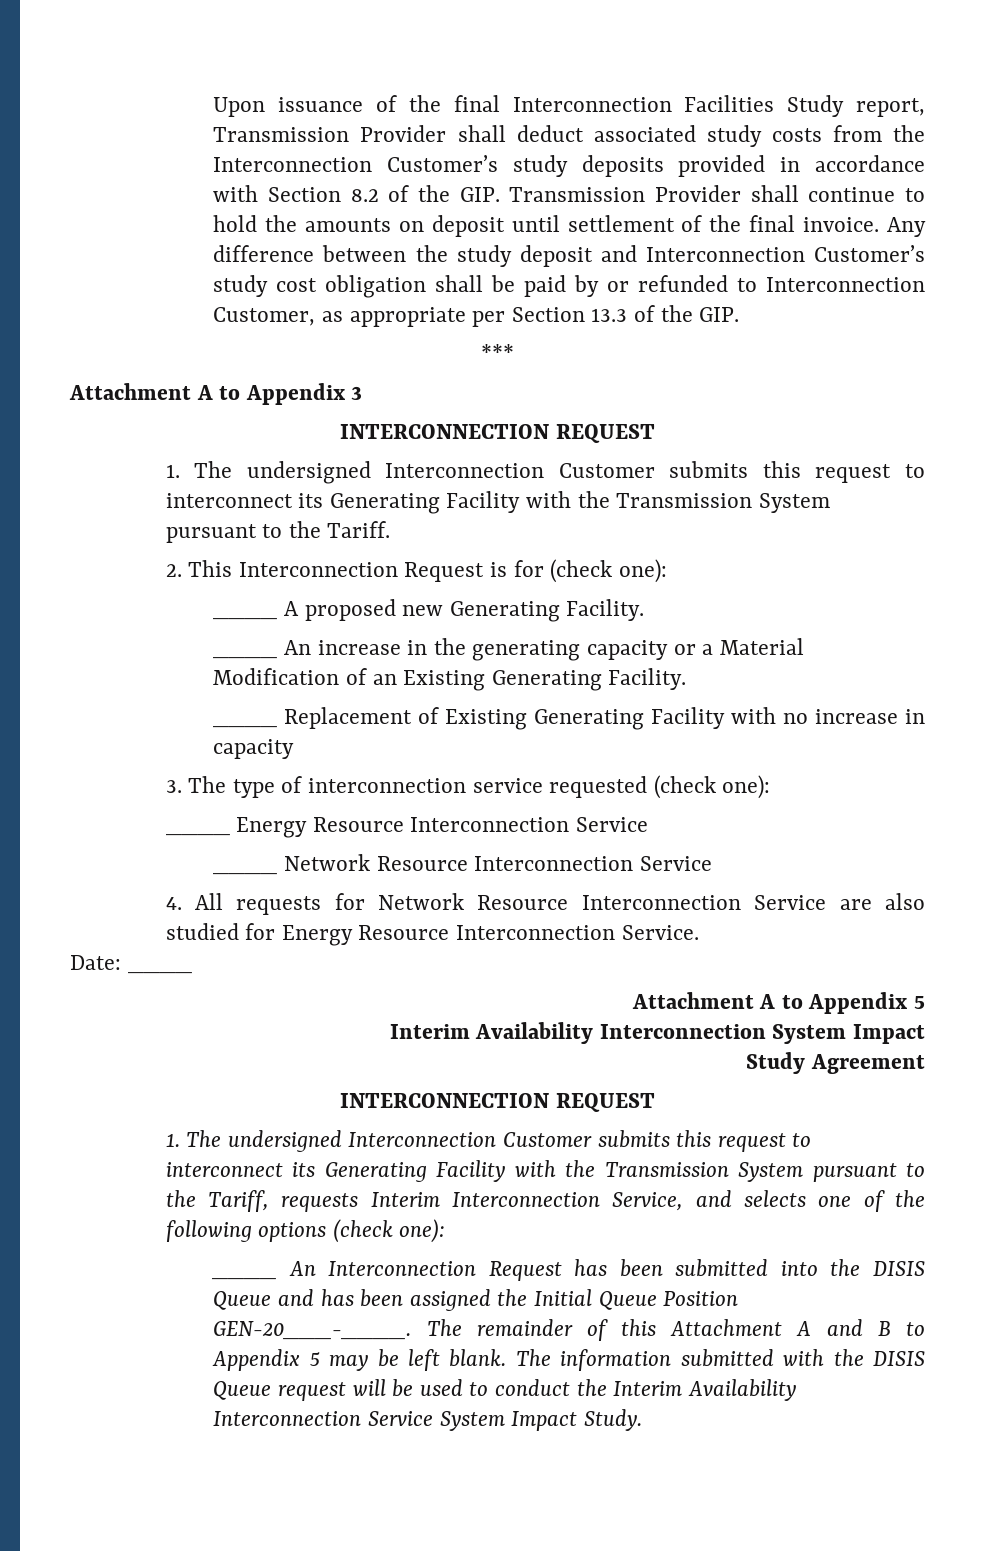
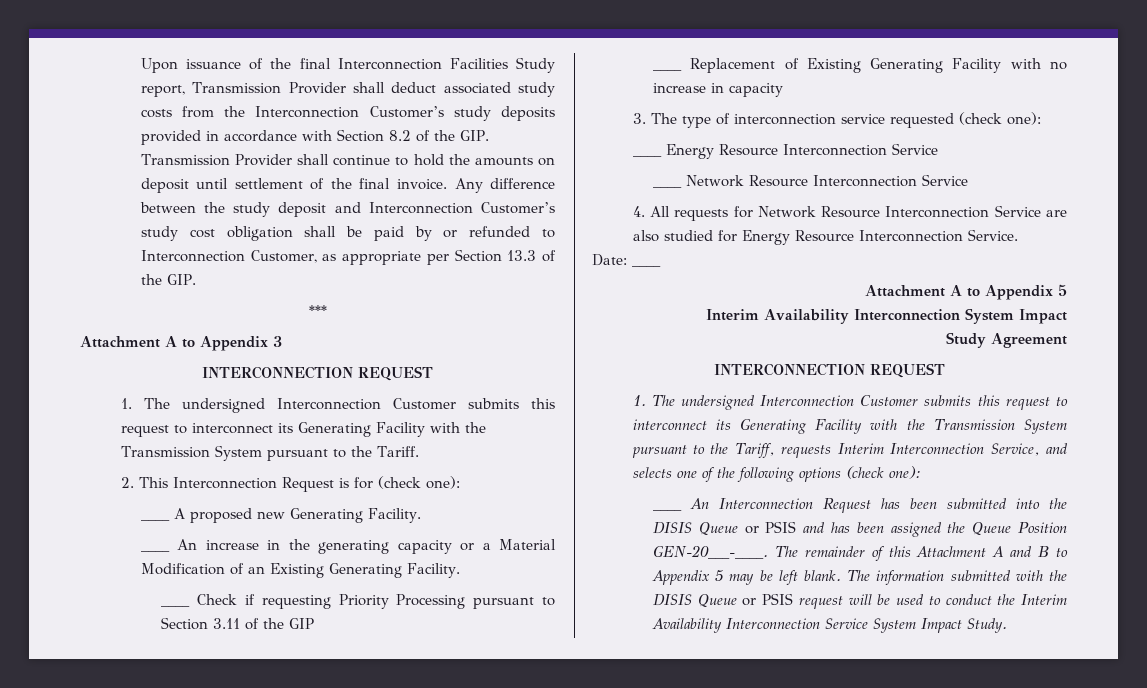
+ ____ Check if requesting Priority Processing pursuant to Section 3.11 of the GIP
- ____ An Interconnection Request has been submitted into the DISIS Queue and has been assigned the Initial Queue Position GEN-20___-____.
+ ____ An Interconnection Request has been submitted into the DISIS Queue or PSIS and has been assigned the Queue Position GEN-20___-____.
- The information submitted with the DISIS Queue request will be used to conduct the Interim Availability Interconnection Service System Impact Study.
+ The information submitted with the DISIS Queue or PSIS request will be used to conduct the Interim Availability Interconnection Service System Impact Study.

